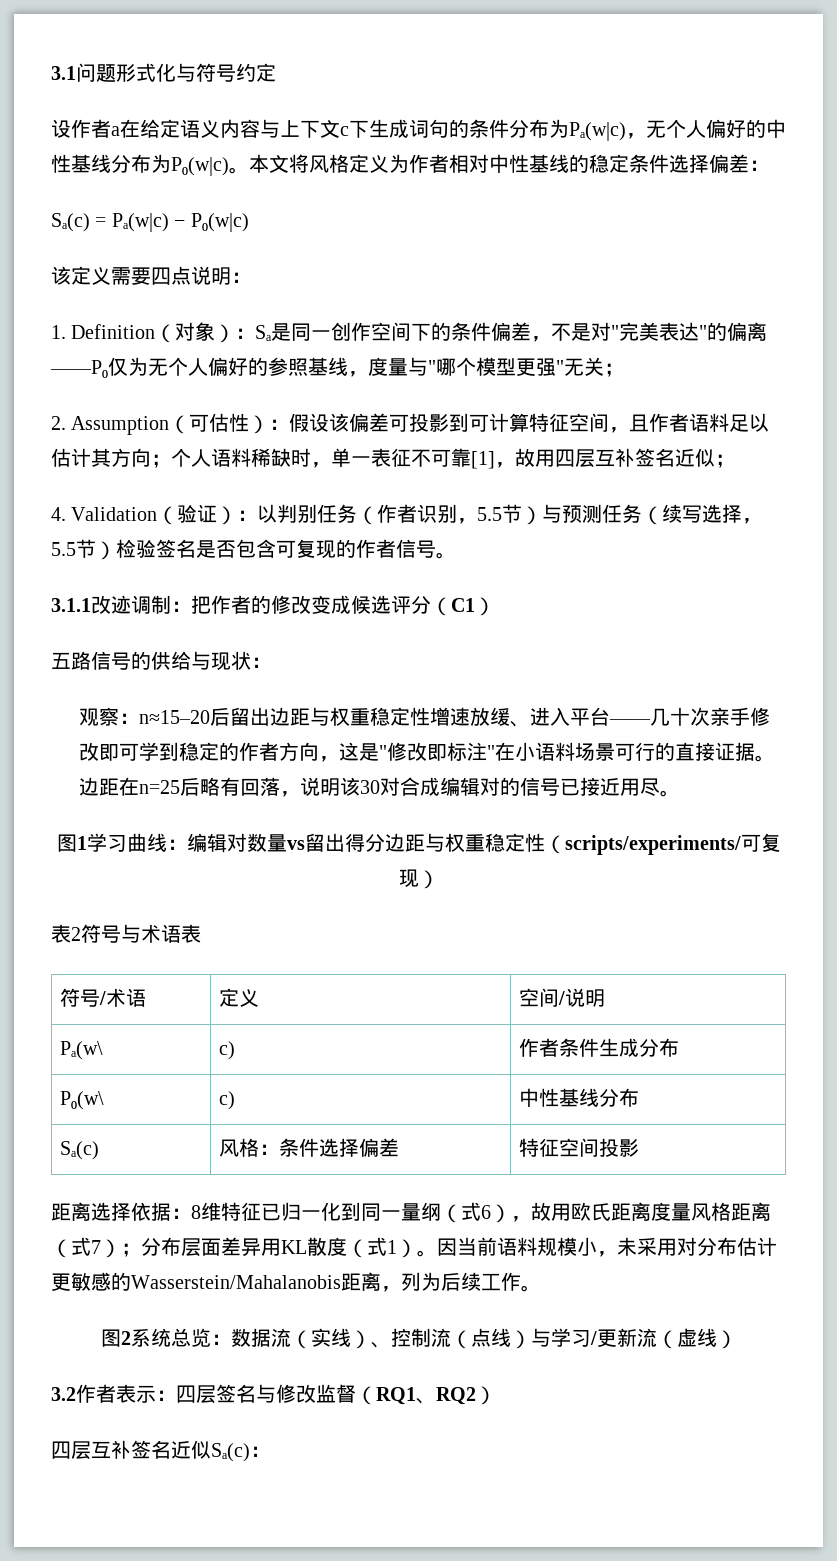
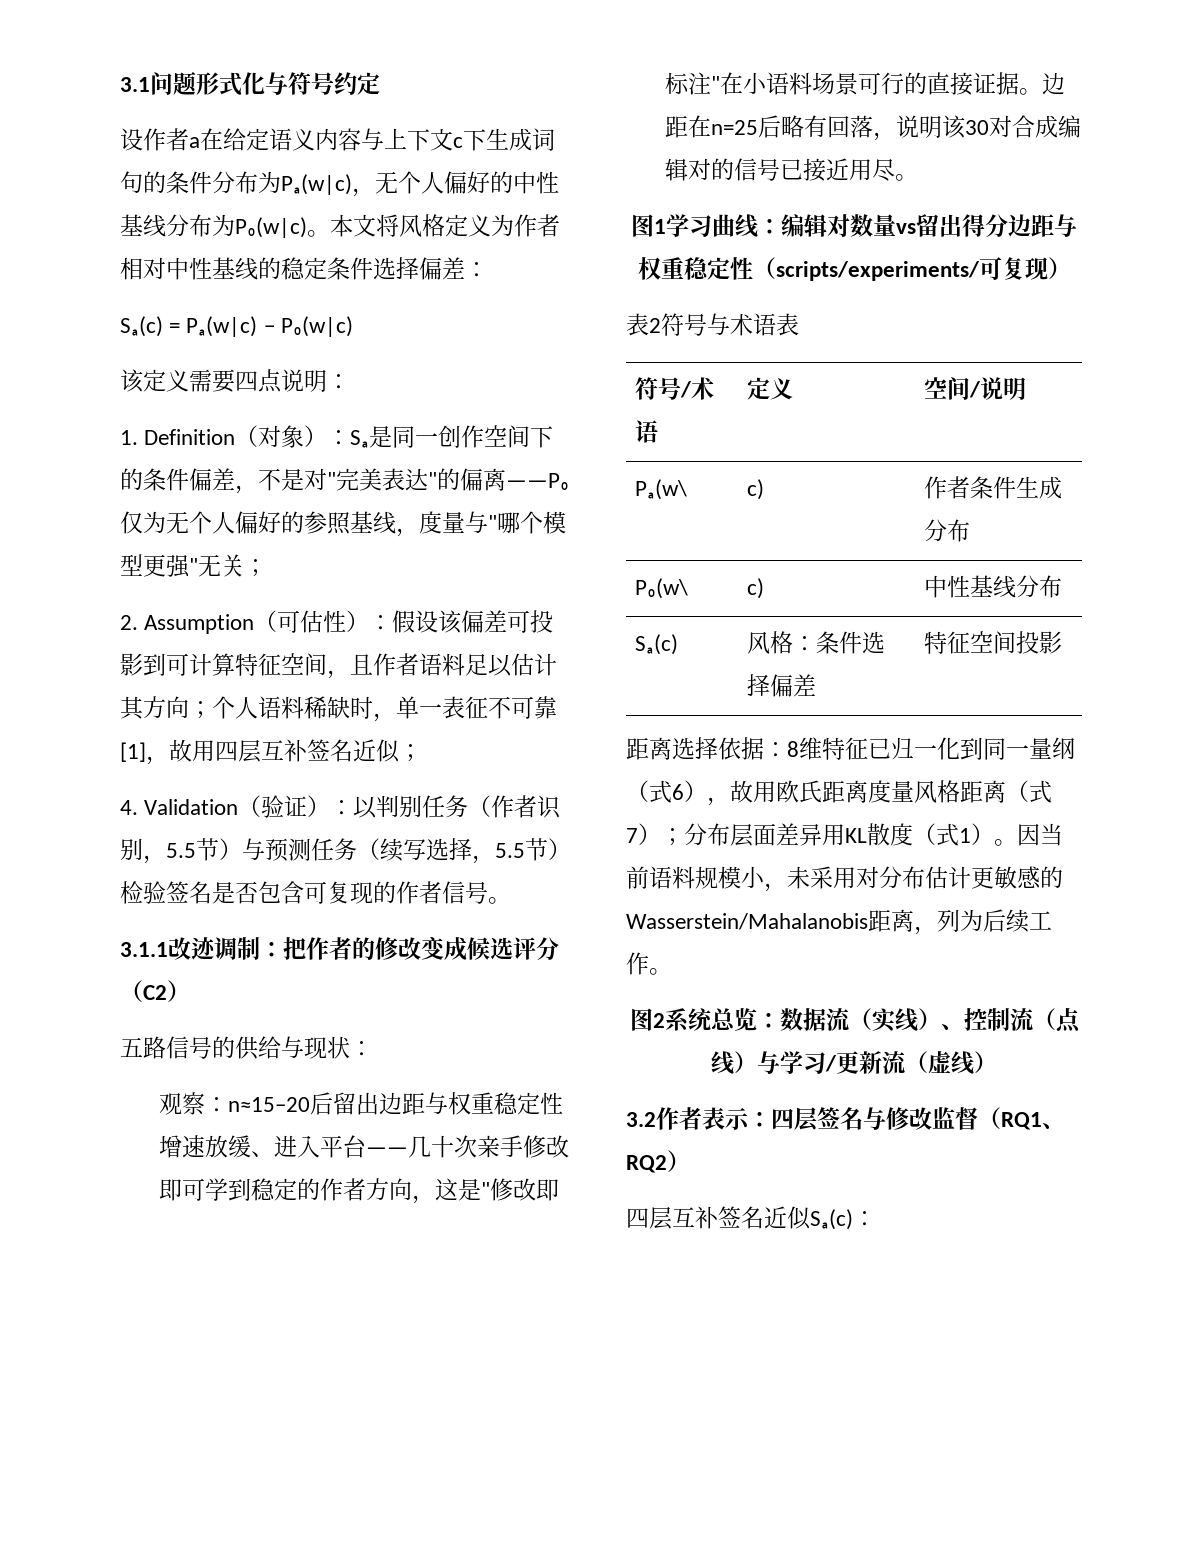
- 3.1.1改迹调制：把作者的修改变成候选评分（C1）
+ 3.1.1改迹调制：把作者的修改变成候选评分（C2）

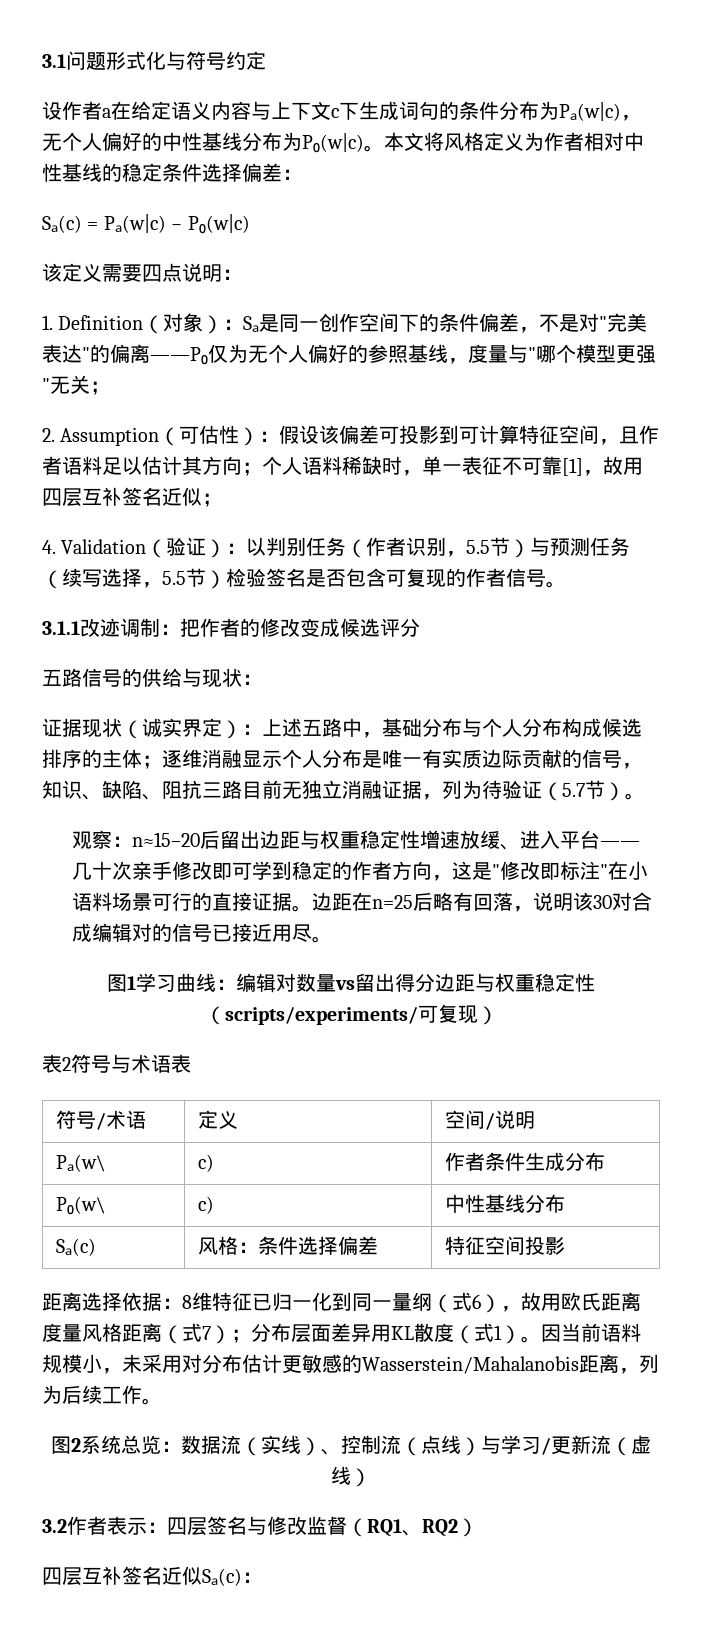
- 3.1.1改迹调制：把作者的修改变成候选评分（C2）
+ 3.1.1改迹调制：把作者的修改变成候选评分
+ 证据现状（诚实界定）：上述五路中，基础分布与个人分布构成候选排序的主体；逐维消融显示个人分布是唯一有实质边际贡献的信号，知识、缺陷、阻抗三路目前无独立消融证据，列为待验证（5.7节）。

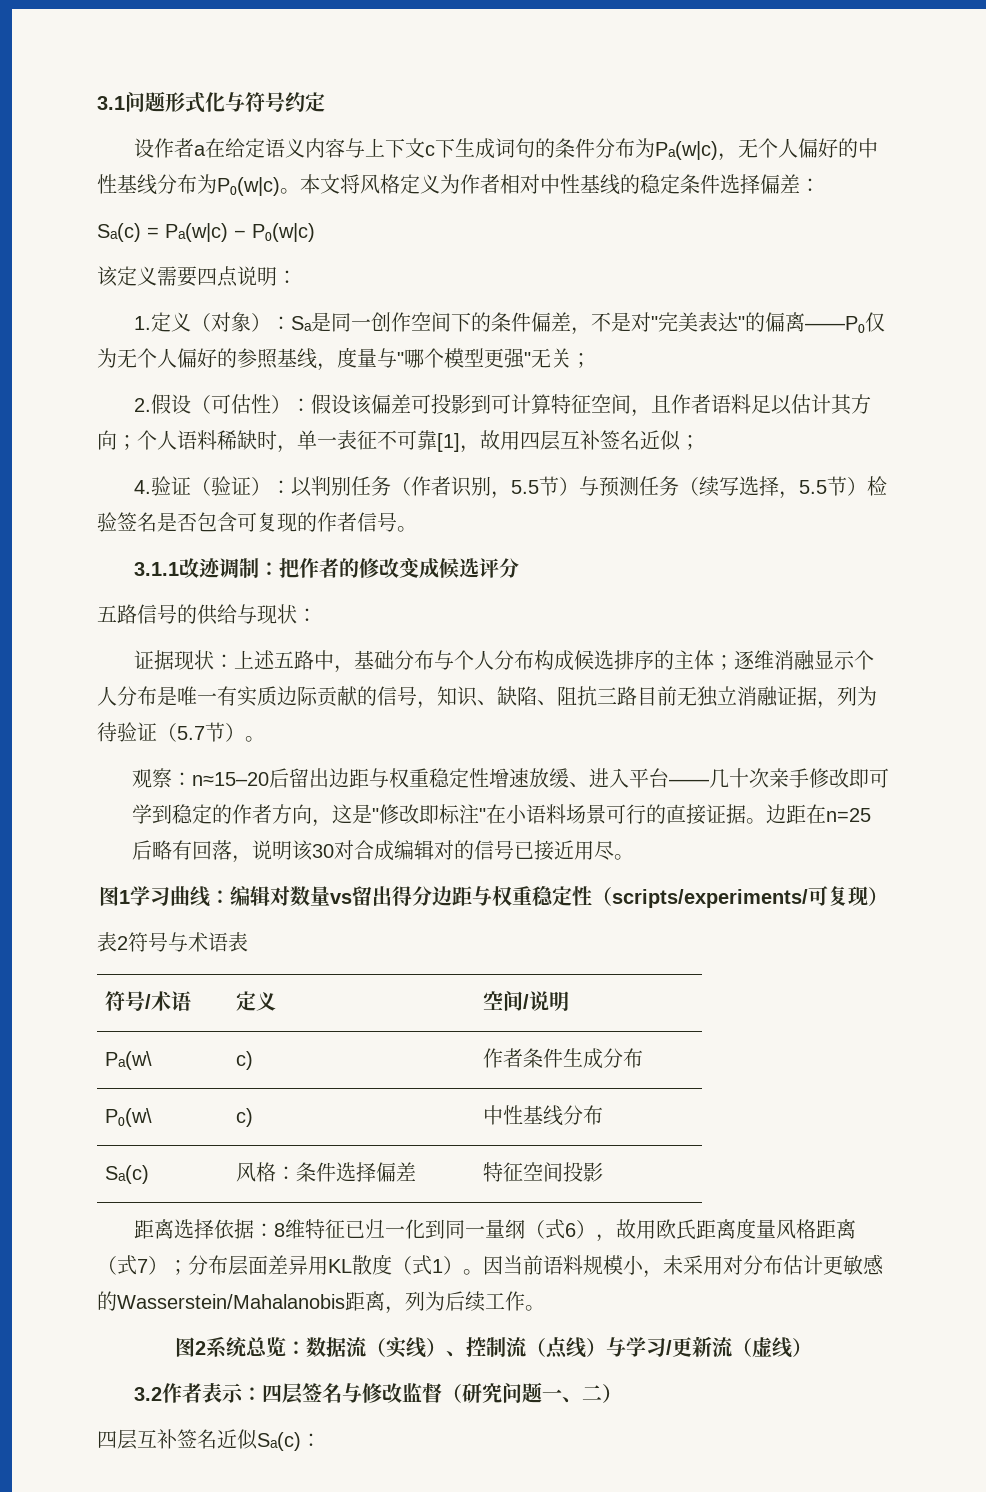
- 1. Definition（对象）：Sₐ是同一创作空间下的条件偏差，不是对"完美表达"的偏离——P₀仅为无个人偏好的参照基线，度量与"哪个模型更强"无关；
+ 1.定义（对象）：Sₐ是同一创作空间下的条件偏差，不是对"完美表达"的偏离——P₀仅为无个人偏好的参照基线，度量与"哪个模型更强"无关；
- 2. Assumption（可估性）：假设该偏差可投影到可计算特征空间，且作者语料足以估计其方向；个人语料稀缺时，单一表征不可靠[1]，故用四层互补签名近似；
+ 2.假设（可估性）：假设该偏差可投影到可计算特征空间，且作者语料足以估计其方向；个人语料稀缺时，单一表征不可靠[1]，故用四层互补签名近似；
- 4. Validation（验证）：以判别任务（作者识别，5.5节）与预测任务（续写选择，5.5节）检验签名是否包含可复现的作者信号。
+ 4.验证（验证）：以判别任务（作者识别，5.5节）与预测任务（续写选择，5.5节）检验签名是否包含可复现的作者信号。
- 证据现状（诚实界定）：上述五路中，基础分布与个人分布构成候选排序的主体；逐维消融显示个人分布是唯一有实质边际贡献的信号，知识、缺陷、阻抗三路目前无独立消融证据，列为待验证（5.7节）。
+ 证据现状：上述五路中，基础分布与个人分布构成候选排序的主体；逐维消融显示个人分布是唯一有实质边际贡献的信号，知识、缺陷、阻抗三路目前无独立消融证据，列为待验证（5.7节）。
- 3.2作者表示：四层签名与修改监督（RQ1、RQ2）
+ 3.2作者表示：四层签名与修改监督（研究问题一、二）

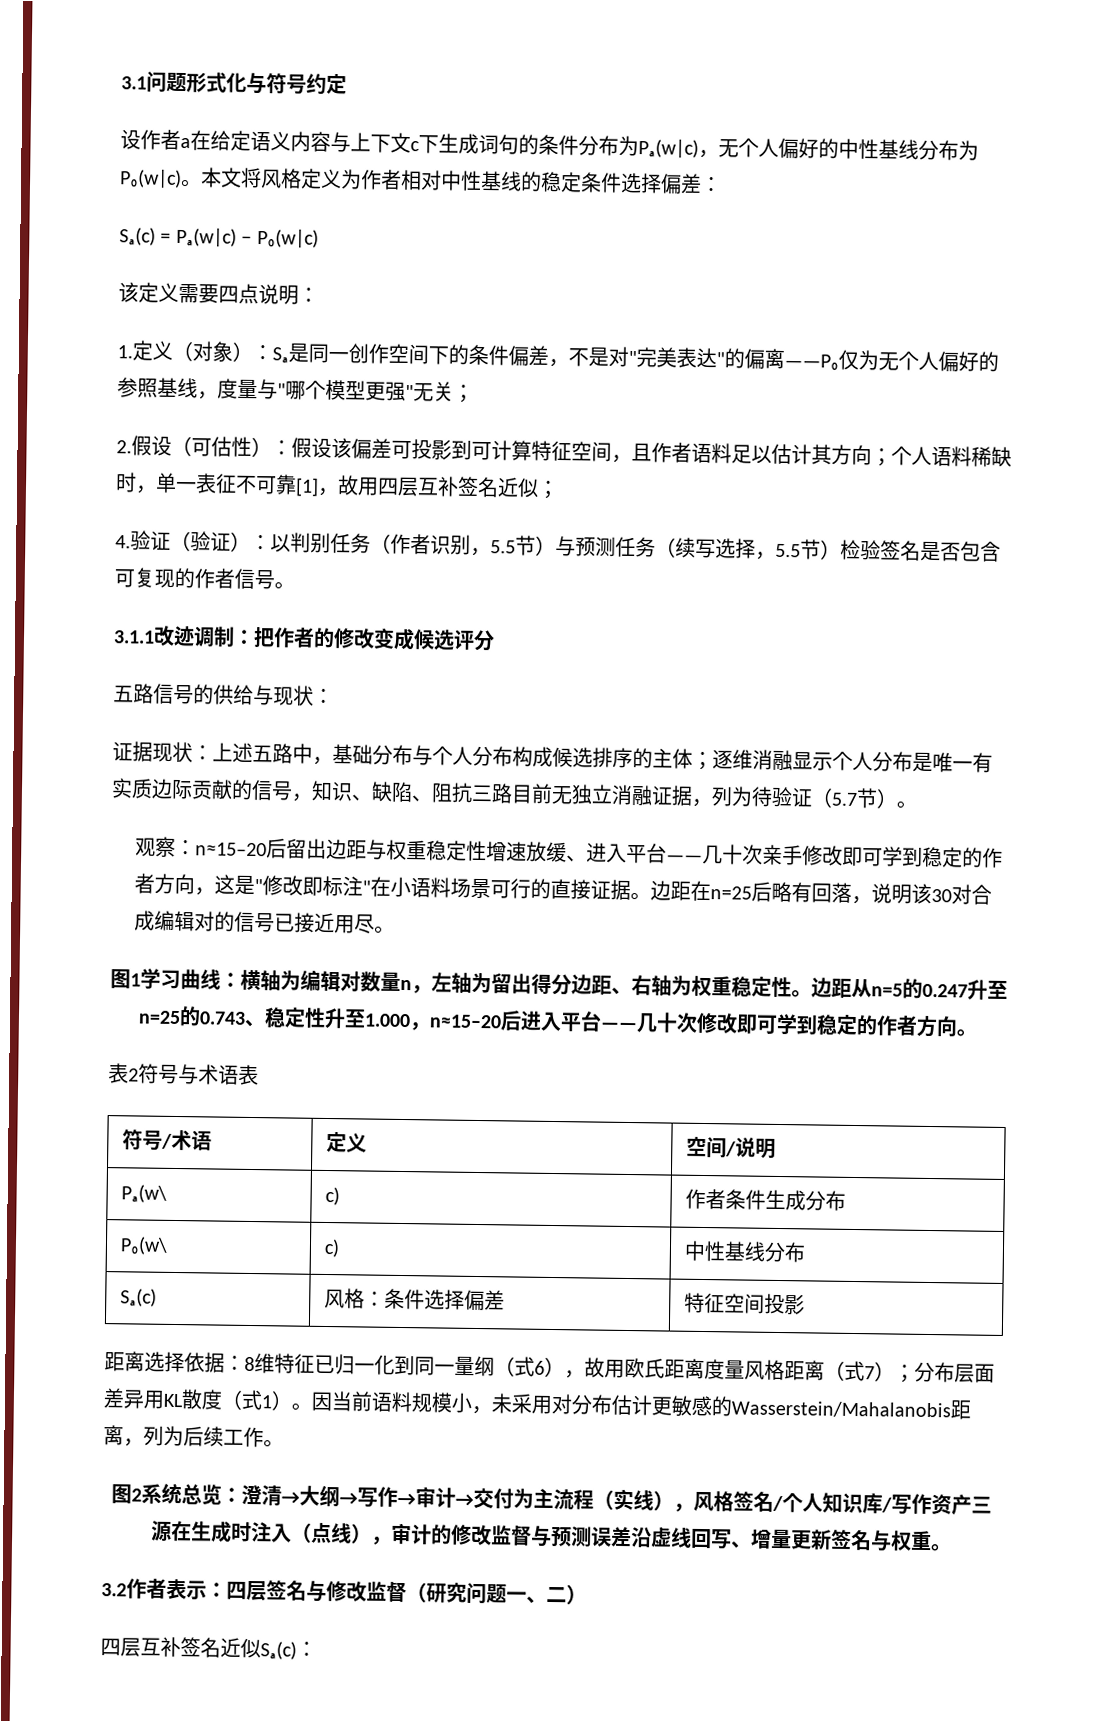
- 图1学习曲线：编辑对数量vs留出得分边距与权重稳定性（scripts/experiments/可复现）
+ 图1学习曲线：横轴为编辑对数量n，左轴为留出得分边距、右轴为权重稳定性。边距从n=5的0.247升至n=25的0.743、稳定性升至1.000，n≈15–20后进入平台——几十次修改即可学到稳定的作者方向。
- 图2系统总览：数据流（实线）、控制流（点线）与学习/更新流（虚线）
+ 图2系统总览：澄清→大纲→写作→审计→交付为主流程（实线），风格签名/个人知识库/写作资产三源在生成时注入（点线），审计的修改监督与预测误差沿虚线回写、增量更新签名与权重。

